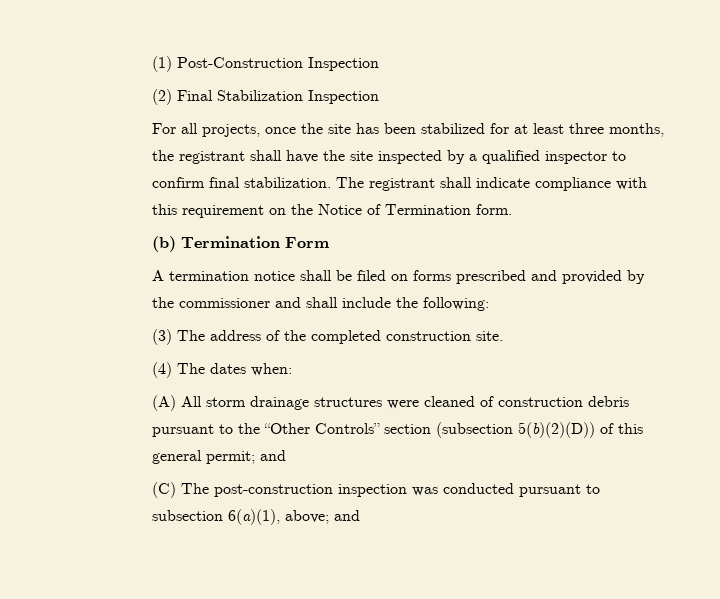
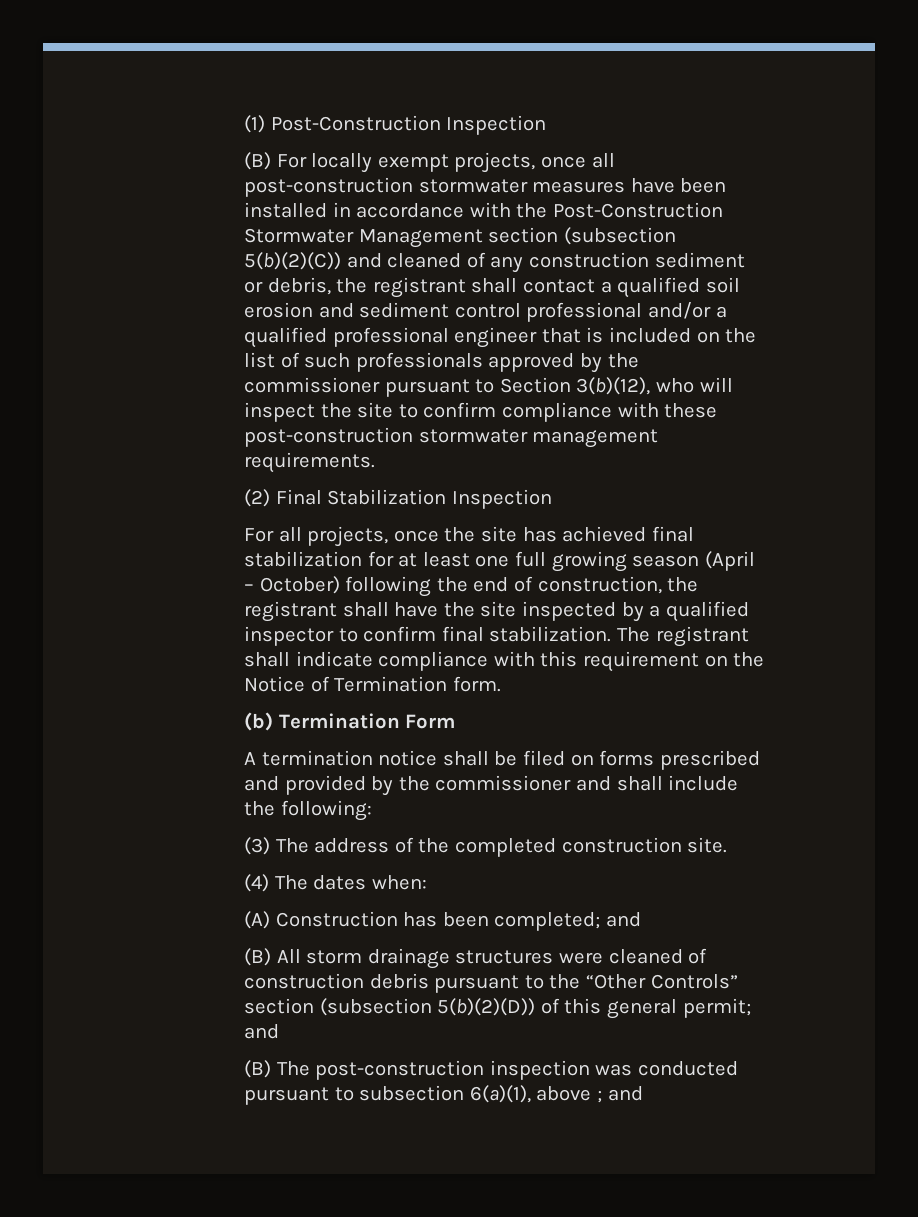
+ (B) For locally exempt projects, once all post-construction stormwater measures have been installed in accordance with the Post-Construction Stormwater Management section (subsection 5(b)(2)(C)) and cleaned of any construction sediment or debris, the registrant shall contact a qualified soil erosion and sediment control professional and/or a qualified professional engineer that is included on the list of such professionals approved by the commissioner pursuant to Section 3(b)(12), who will inspect the site to confirm compliance with these post-construction stormwater management requirements.
- For all projects, once the site has been stabilized for at least three months, the registrant shall have the site inspected by a qualified inspector to confirm final stabilization.
+ For all projects, once the site has achieved final stabilization for at least one full growing season (April – October) following the end of construction, the registrant shall have the site inspected by a qualified inspector to confirm final stabilization.
- (A) All storm drainage structures were cleaned of construction debris pursuant to the “Other Controls” section (subsection 5(b)(2)(D)) of this general permit; and
+ (A) Construction has been completed; and
+ (B) All storm drainage structures were cleaned of construction debris pursuant to the “Other Controls” section (subsection 5(b)(2)(D)) of this general permit; and
- (C) The post-construction inspection was conducted pursuant to subsection 6(a)(1), above; and
+ (B) The post-construction inspection was conducted pursuant to subsection 6(a)(1), above ; and

